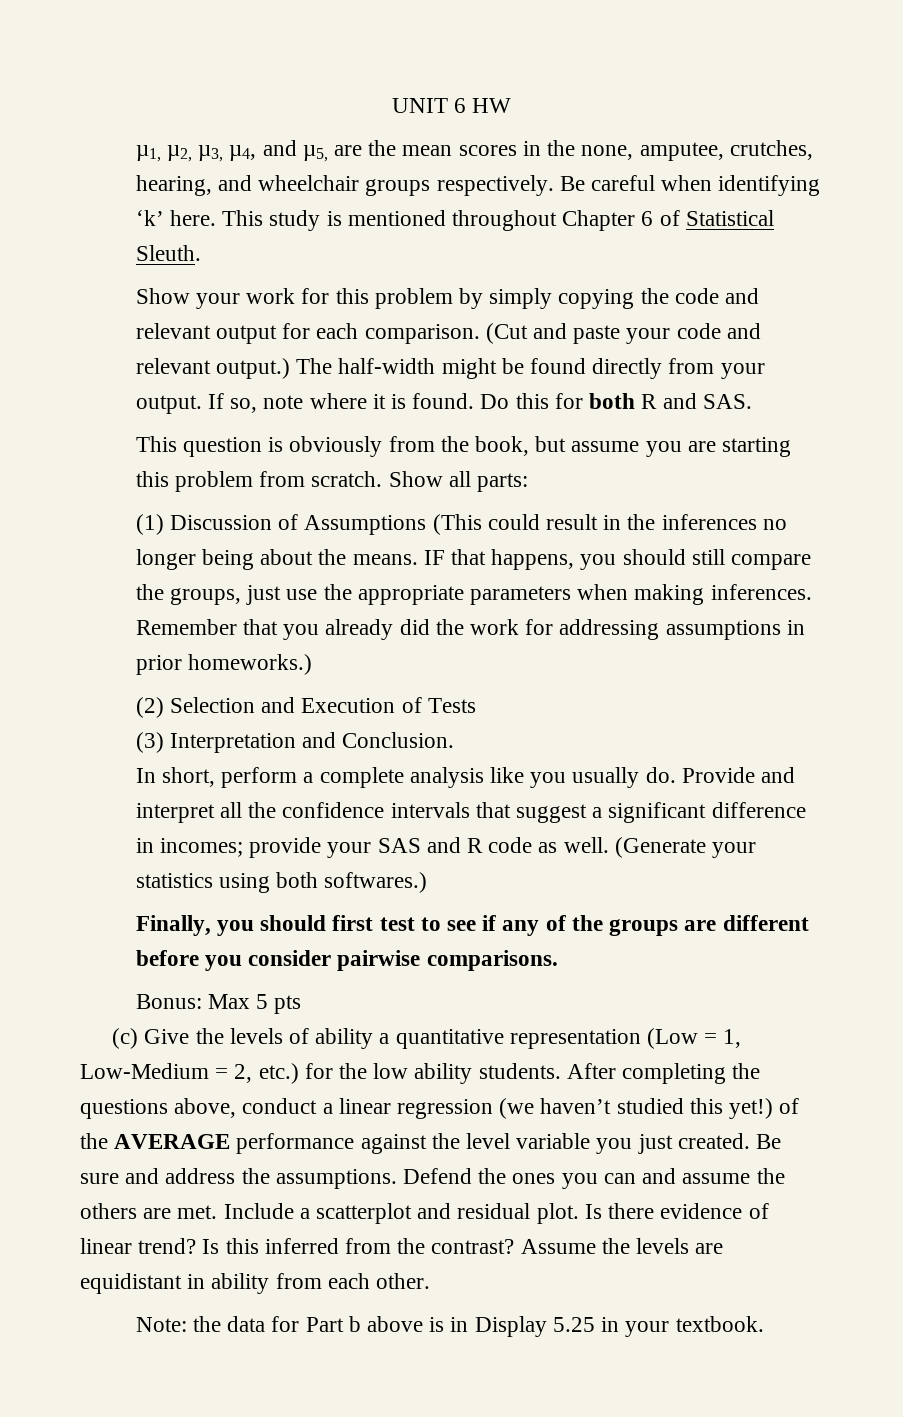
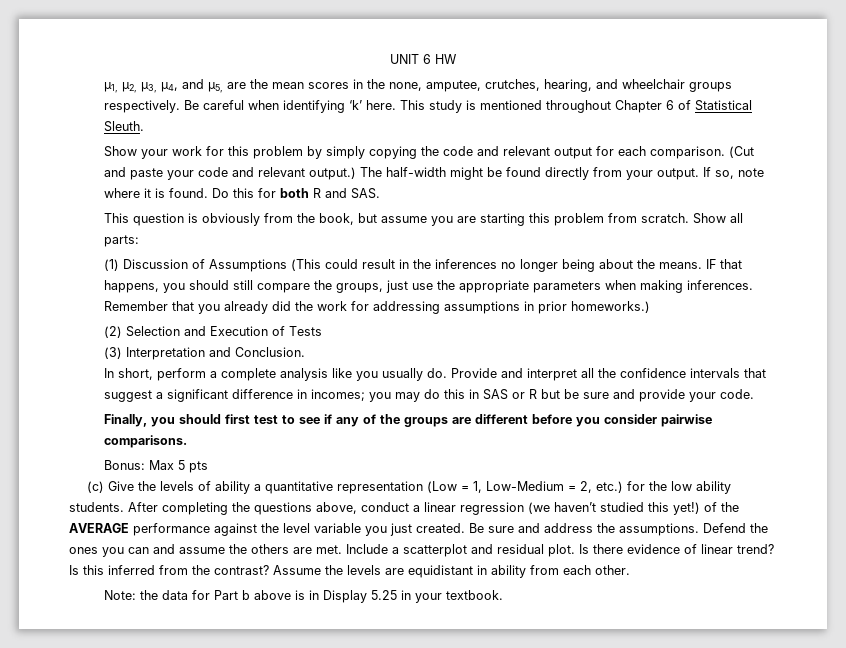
- Provide and interpret all the confidence intervals that suggest a significant difference in incomes; provide your SAS and R code as well. (Generate your statistics using both softwares.)
+ Provide and interpret all the confidence intervals that suggest a significant difference in incomes; you may do this in SAS or R but be sure and provide your code.

